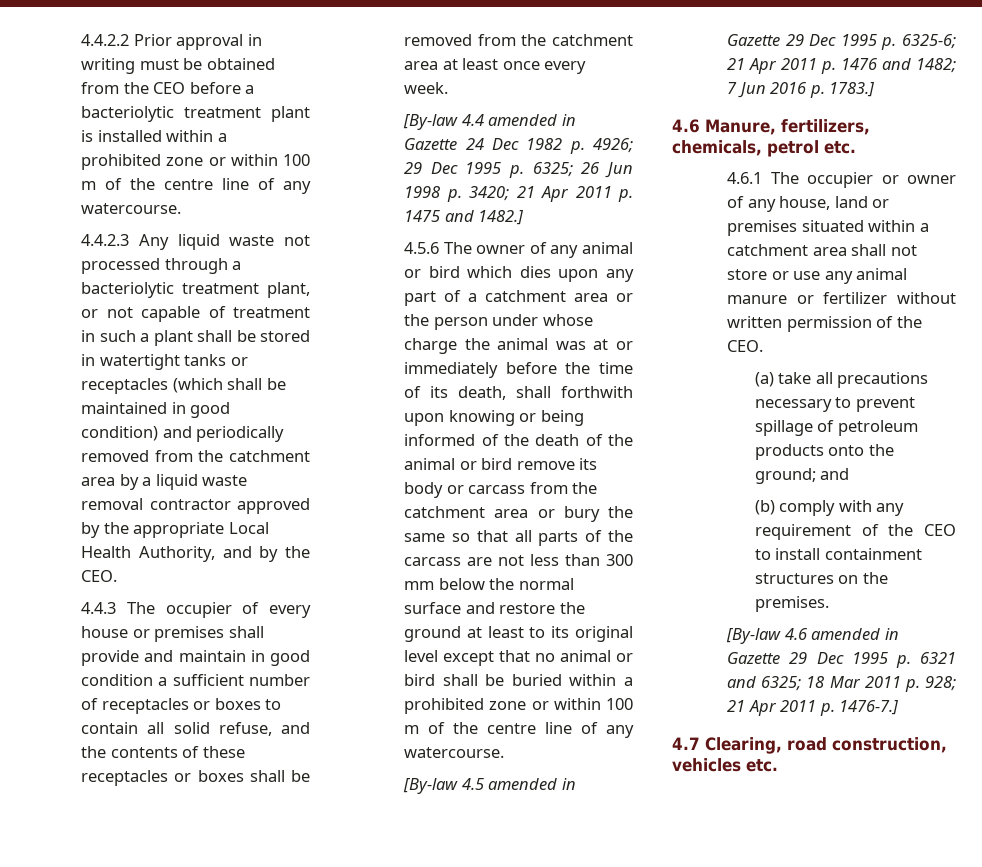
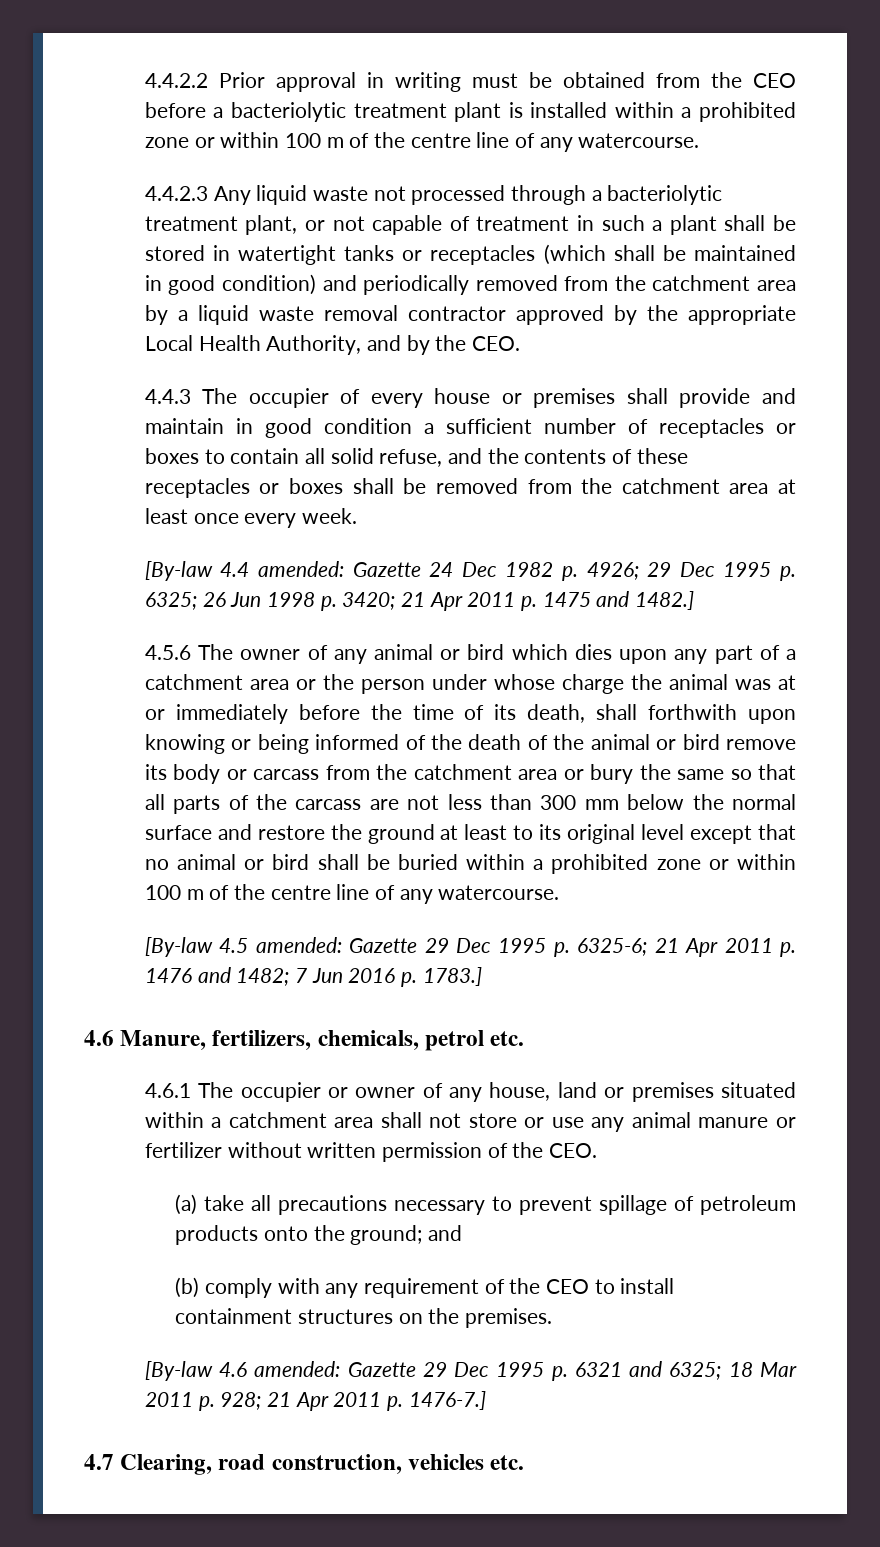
- [By-law 4.4 amended in Gazette 24 Dec 1982 p. 4926; 29 Dec 1995 p. 6325; 26 Jun 1998 p. 3420; 21 Apr 2011 p. 1475 and 1482.]
+ [By-law 4.4 amended: Gazette 24 Dec 1982 p. 4926; 29 Dec 1995 p. 6325; 26 Jun 1998 p. 3420; 21 Apr 2011 p. 1475 and 1482.]
- [By-law 4.5 amended in Gazette 29 Dec 1995 p. 6325-6; 21 Apr 2011 p. 1476 and 1482; 7 Jun 2016 p. 1783.]
+ [By-law 4.5 amended: Gazette 29 Dec 1995 p. 6325-6; 21 Apr 2011 p. 1476 and 1482; 7 Jun 2016 p. 1783.]
- [By-law 4.6 amended in Gazette 29 Dec 1995 p. 6321 and 6325; 18 Mar 2011 p. 928; 21 Apr 2011 p. 1476-7.]
+ [By-law 4.6 amended: Gazette 29 Dec 1995 p. 6321 and 6325; 18 Mar 2011 p. 928; 21 Apr 2011 p. 1476-7.]

